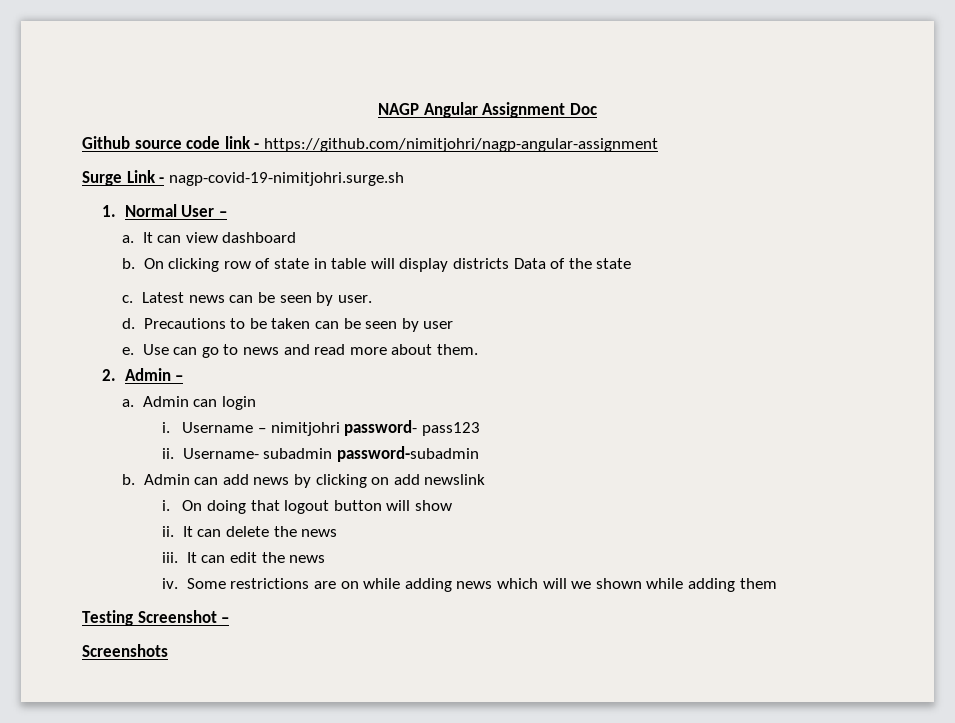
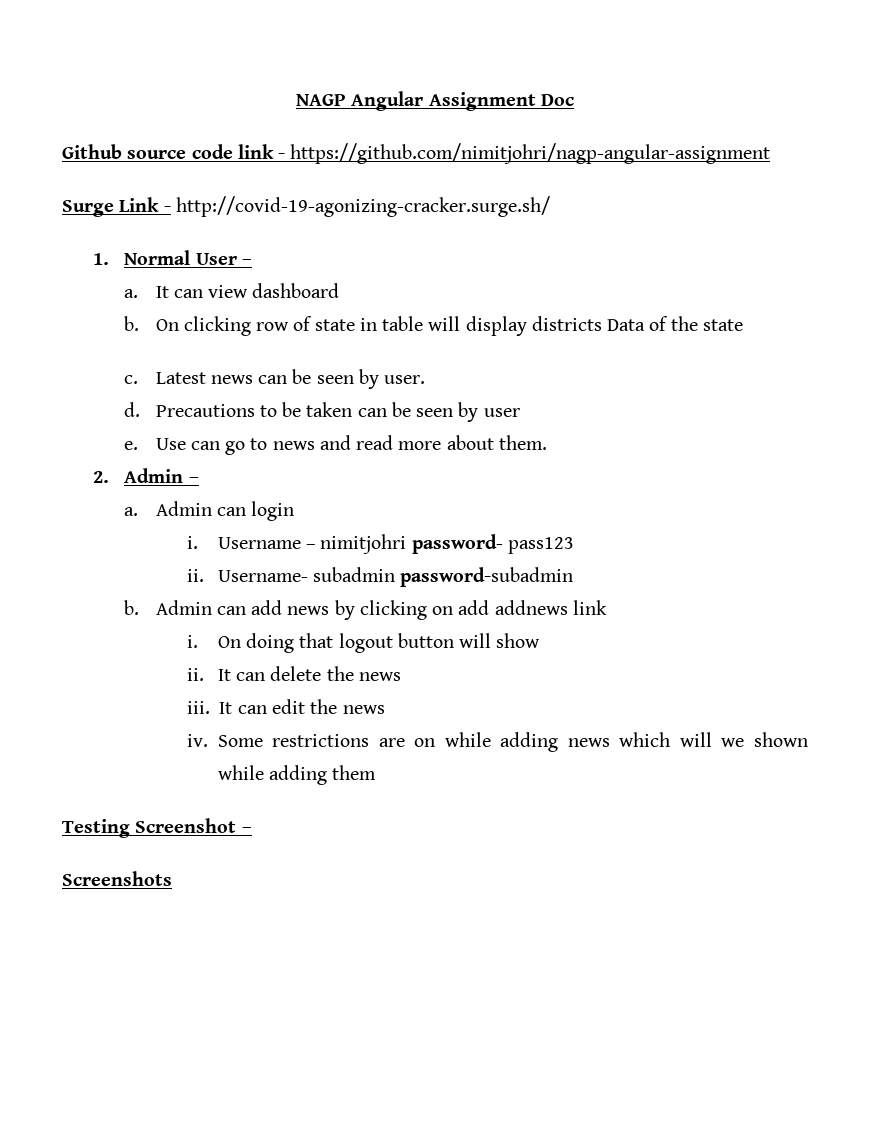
- Surge Link - nagp-covid-19-nimitjohri.surge.sh
+ Surge Link - http://covid-19-agonizing-cracker.surge.sh/
- Admin can add news by clicking on add newslink
+ Admin can add news by clicking on add addnews link

